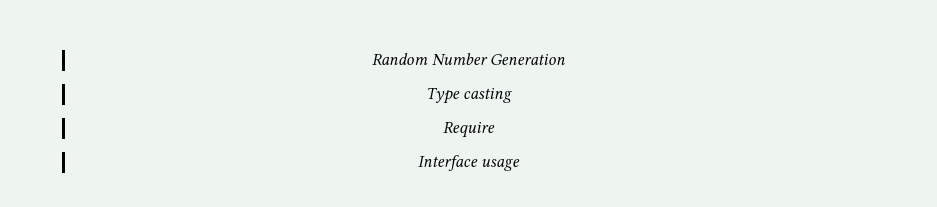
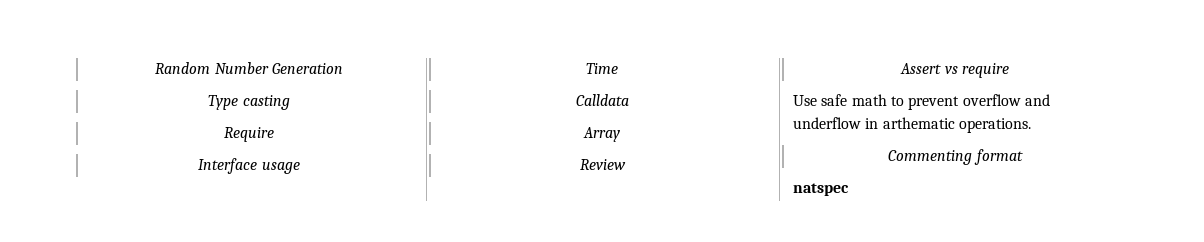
+ Time
+ Calldata
+ Array
+ Review
+ Assert vs require
+ Use safe math to prevent overflow and underflow in arthematic operations.
+ Commenting format
+ natspec

